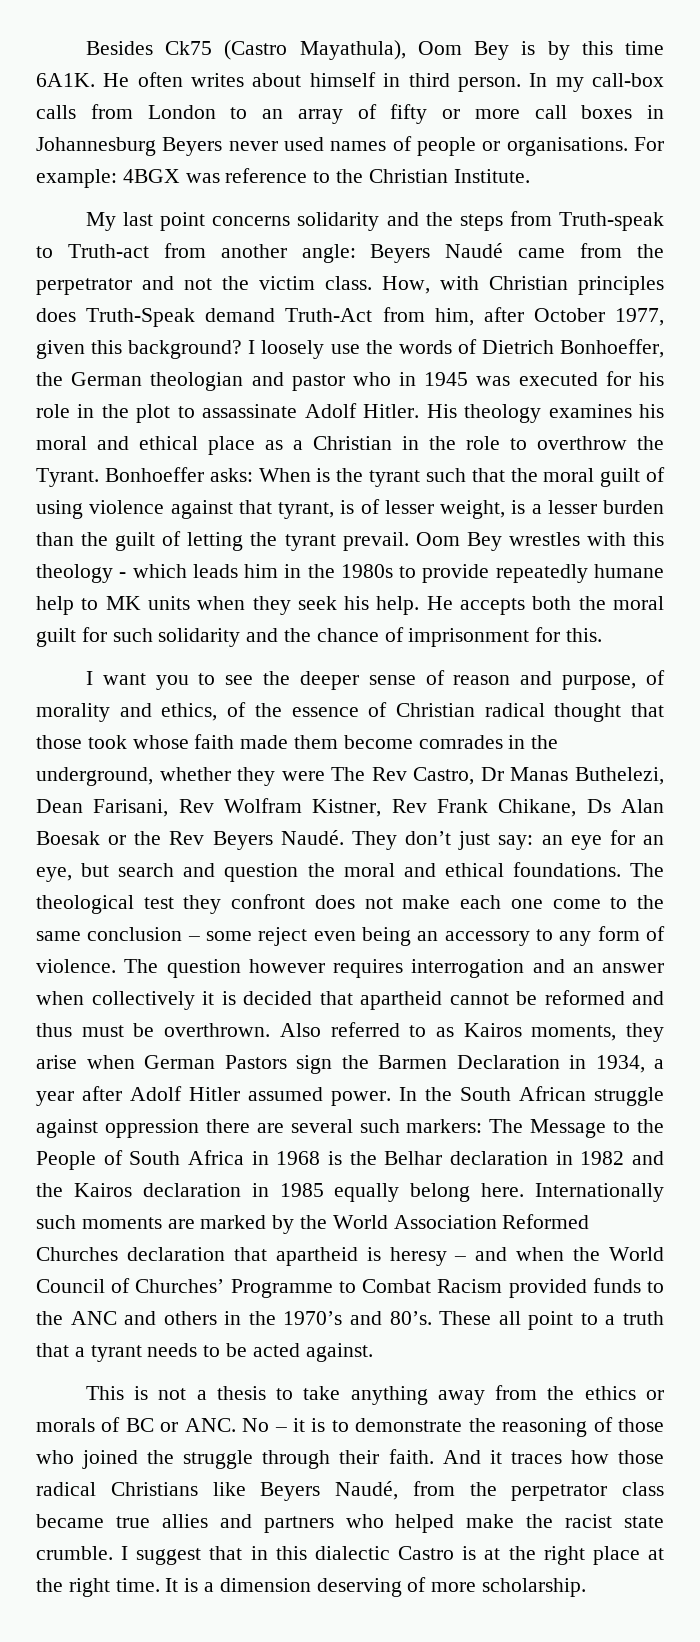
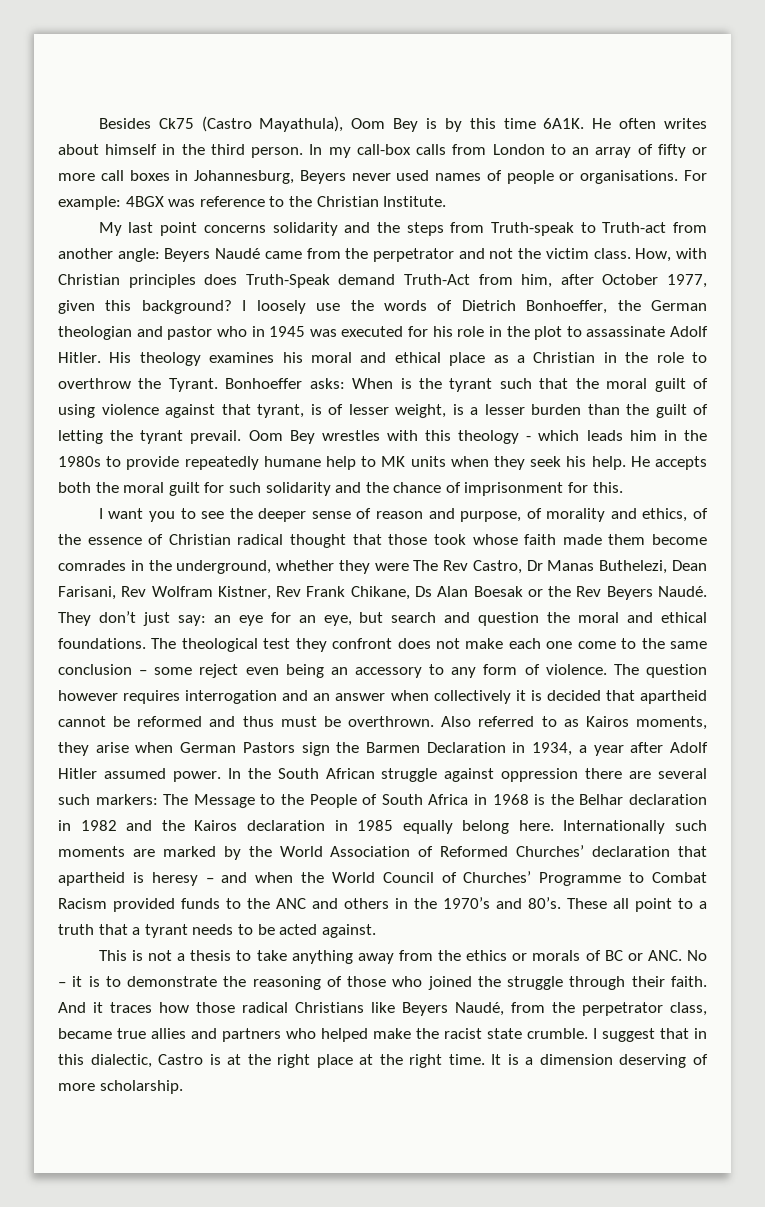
- He often writes about himself in third person.
+ He often writes about himself in the third person.
- In my call-box calls from London to an array of fifty or more call boxes in Johannesburg Beyers never used names of people or organisations.
+ In my call-box calls from London to an array of fifty or more call boxes in Johannesburg, Beyers never used names of people or organisations.
- Internationally such moments are marked by the World Association Reformed Churches declaration that apartheid is heresy – and when the World Council of Churches’ Programme to Combat Racism provided funds to the ANC and others in the 1970’s and 80’s.
+ Internationally such moments are marked by the World Association of Reformed Churches’ declaration that apartheid is heresy – and when the World Council of Churches’ Programme to Combat Racism provided funds to the ANC and others in the 1970’s and 80’s.
- And it traces how those radical Christians like Beyers Naudé, from the perpetrator class became true allies and partners who helped make the racist state crumble.
+ And it traces how those radical Christians like Beyers Naudé, from the perpetrator class, became true allies and partners who helped make the racist state crumble.
- I suggest that in this dialectic Castro is at the right place at the right time.
+ I suggest that in this dialectic, Castro is at the right place at the right time.

